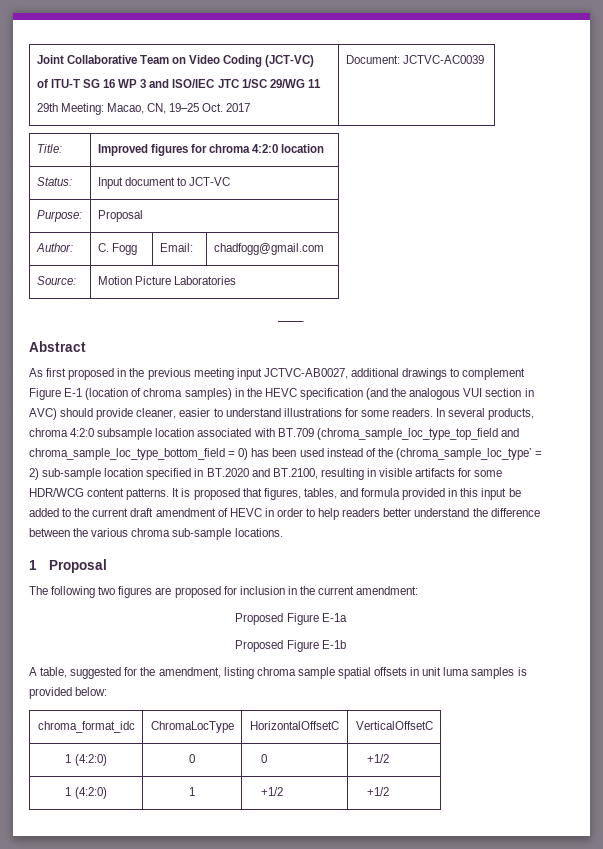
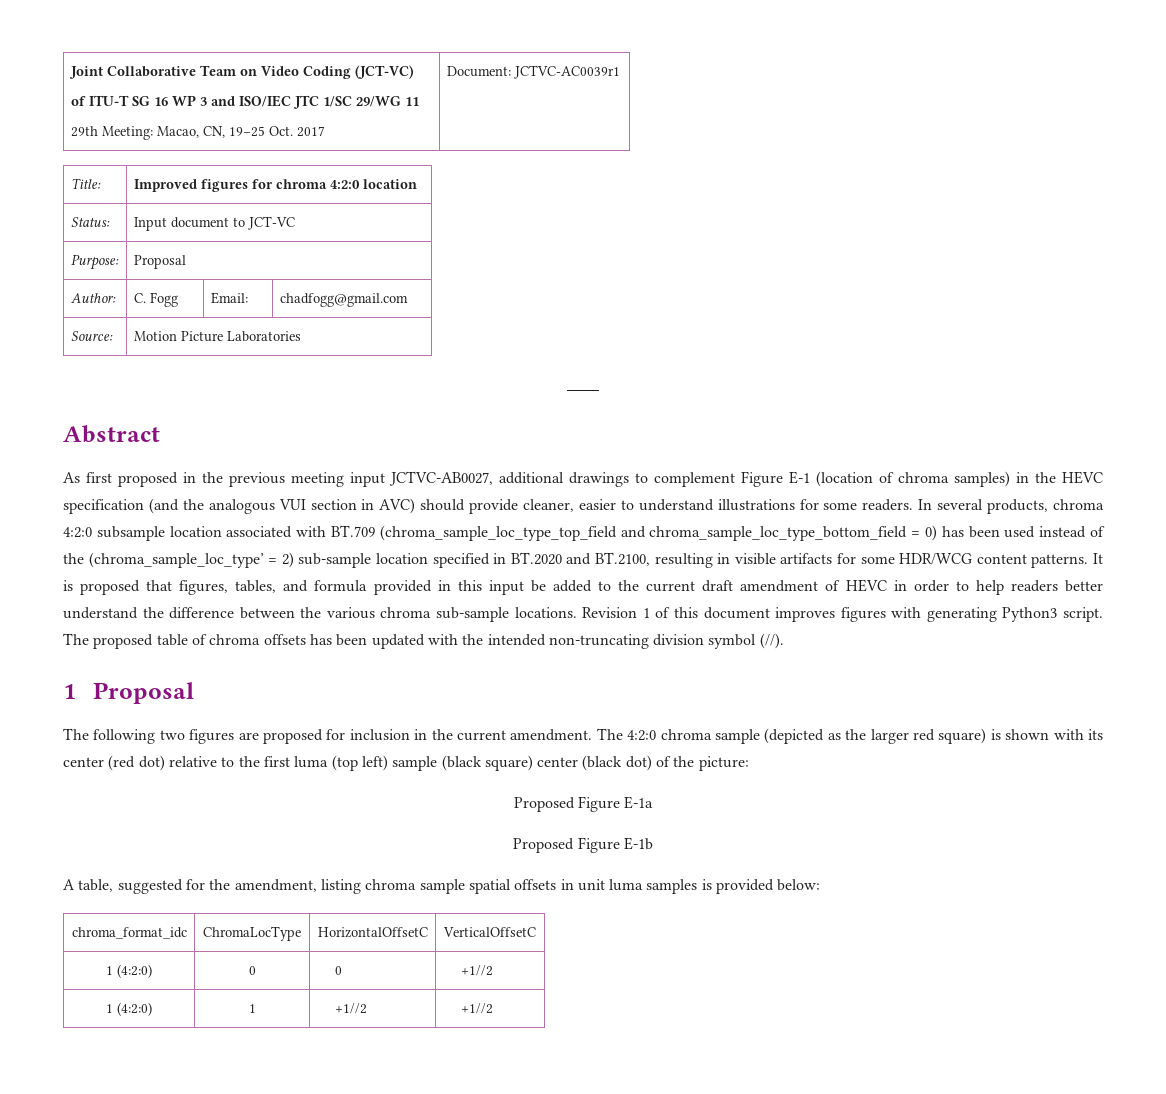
  Joint Collaborative Team on Video Coding (JCT-VC)
  of ITU-T SG 16 WP 3 and ISO/IEC JTC 1/SC 29/WG 11
- 29th Meeting: Macao, CN, 19–25 Oct. 2017 | Document: JCTVC-AC0039
+ 29th Meeting: Macao, CN, 19–25 Oct. 2017 | Document: JCTVC-AC0039r1
+ Revision 1 of this document improves figures with generating Python3 script. The proposed table of chroma offsets has been updated with the intended non-truncating division symbol (//).
- The following two figures are proposed for inclusion in the current amendment:
+ The following two figures are proposed for inclusion in the current amendment. The 4:2:0 chroma sample (depicted as the larger red square) is shown with its center (red dot) relative to the first luma (top left) sample (black square) center (black dot) of the picture:
- 1 (4:2:0) | 0 | 0 | +1/2
+ 1 (4:2:0) | 0 | 0 | +1//2
- 1 (4:2:0) | 1 | +1/2 | +1/2
+ 1 (4:2:0) | 1 | +1//2 | +1//2

